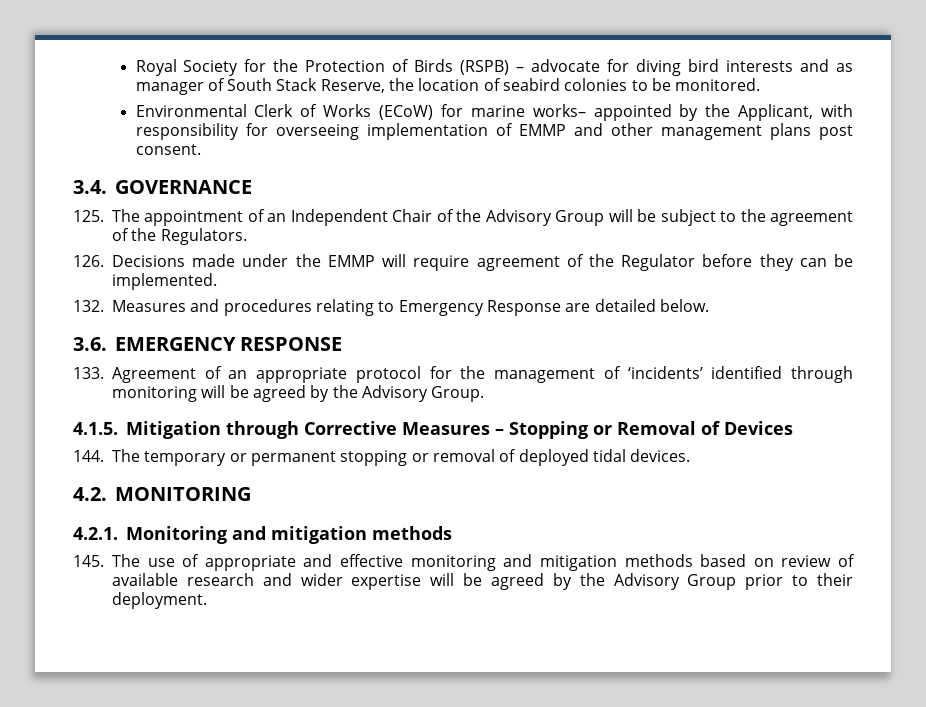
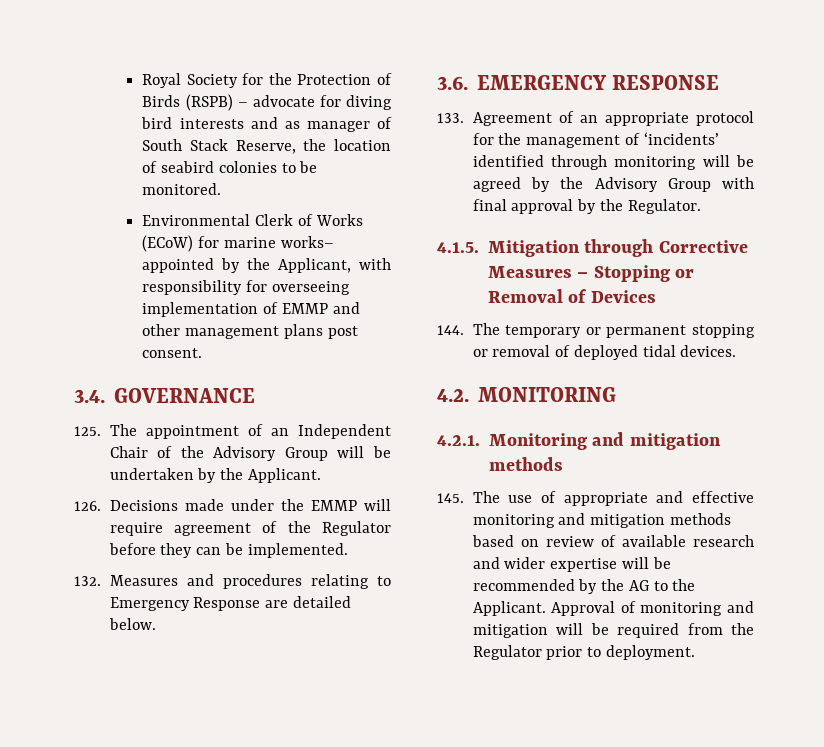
- 125. The appointment of an Independent Chair of the Advisory Group will be subject to the agreement of the Regulators.
+ 125. The appointment of an Independent Chair of the Advisory Group will be undertaken by the Applicant.
- 133. Agreement of an appropriate protocol for the management of ‘incidents’ identified through monitoring will be agreed by the Advisory Group.
+ 133. Agreement of an appropriate protocol for the management of ‘incidents’ identified through monitoring will be agreed by the Advisory Group with final approval by the Regulator.
- 145. The use of appropriate and effective monitoring and mitigation methods based on review of available research and wider expertise will be agreed by the Advisory Group prior to their deployment.
+ 145. The use of appropriate and effective monitoring and mitigation methods based on review of available research and wider expertise will be recommended by the AG to the Applicant. Approval of monitoring and mitigation will be required from the Regulator prior to deployment.

